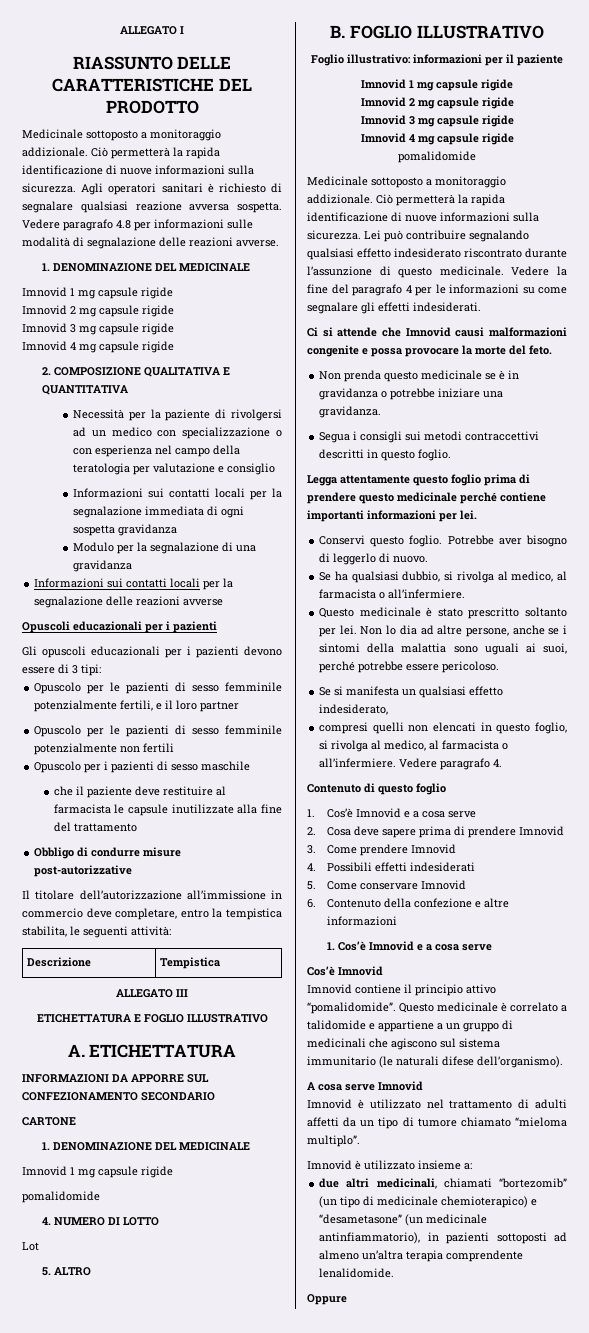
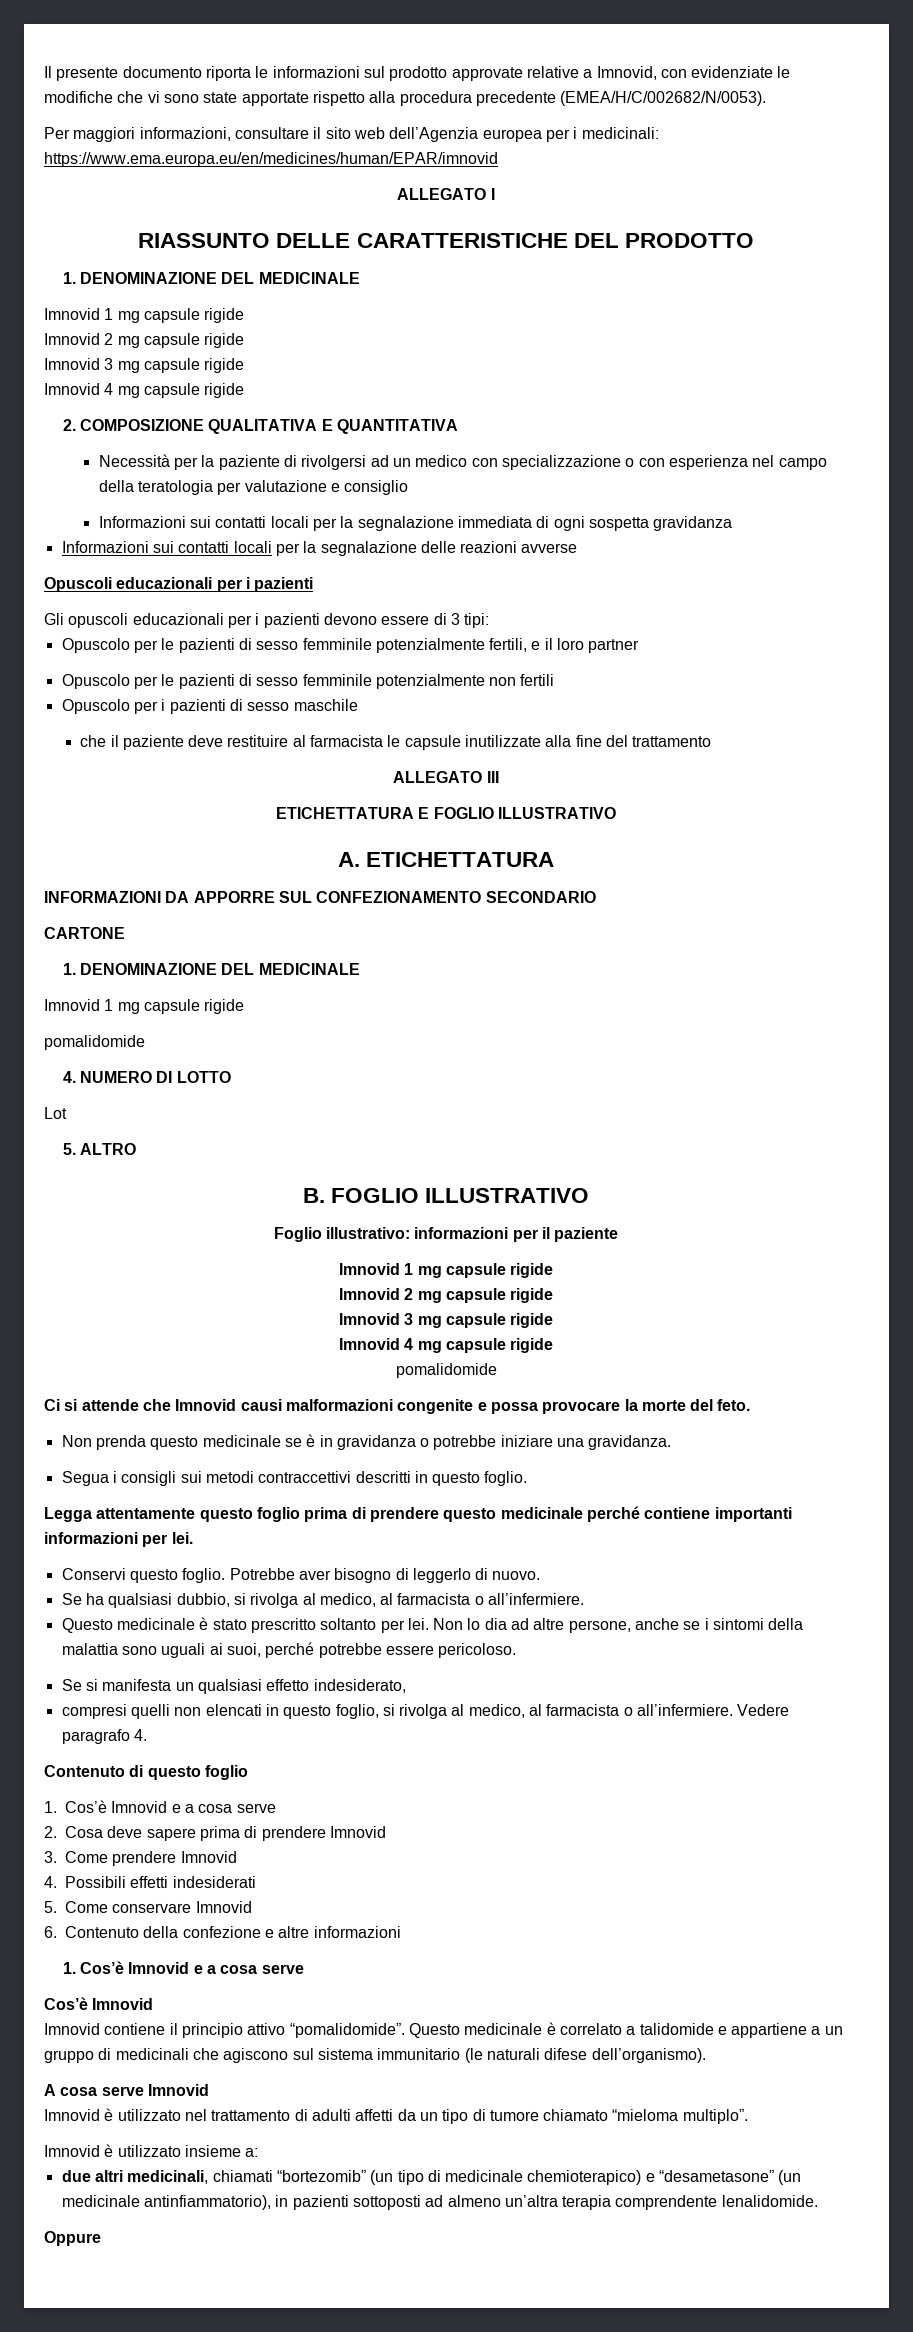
+ Il presente documento riporta le informazioni sul prodotto approvate relative a Imnovid, con evidenziate le modifiche che vi sono state apportate rispetto alla procedura precedente (EMEA/H/C/002682/N/0053).
+ Per maggiori informazioni, consultare il sito web dell’Agenzia europea per i medicinali: https://www.ema.europa.eu/en/medicines/human/EPAR/imnovid
- Medicinale sottoposto a monitoraggio addizionale. Ciò permetterà la rapida identificazione di nuove informazioni sulla sicurezza. Agli operatori sanitari è richiesto di segnalare qualsiasi reazione avversa sospetta. Vedere paragrafo 4.8 per informazioni sulle modalità di segnalazione delle reazioni avverse.
- Modulo per la segnalazione di una gravidanza
- Obbligo di condurre misure post-autorizzative
- Il titolare dell’autorizzazione all’immissione in commercio deve completare, entro la tempistica stabilita, le seguenti attività:
- Descrizione | Tempistica
- Medicinale sottoposto a monitoraggio addizionale. Ciò permetterà la rapida identificazione di nuove informazioni sulla sicurezza. Lei può contribuire segnalando qualsiasi effetto indesiderato riscontrato durante l’assunzione di questo medicinale. Vedere la fine del paragrafo 4 per le informazioni su come segnalare gli effetti indesiderati.

